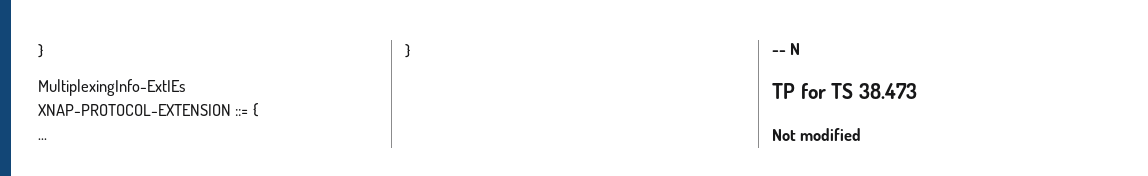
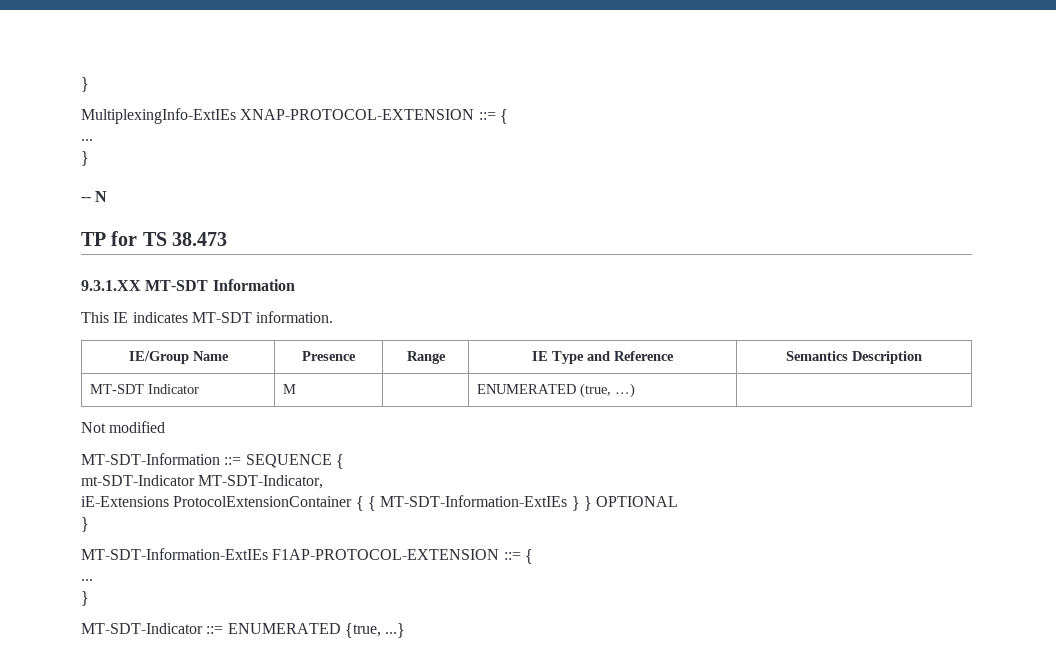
+ 9.3.1.XX MT-SDT Information
+ This IE indicates MT-SDT information.
+ IE/Group Name | Presence | Range | IE Type and Reference | Semantics Description
+ MT-SDT Indicator | M | | ENUMERATED (true, …) |
  Not modified
+ MT-SDT-Information ::= SEQUENCE {
+ mt-SDT-Indicator MT-SDT-Indicator,
+ iE-Extensions ProtocolExtensionContainer { { MT-SDT-Information-ExtIEs } } OPTIONAL
+ }
+ MT-SDT-Information-ExtIEs F1AP-PROTOCOL-EXTENSION ::= {
+ ...
+ }
+ MT-SDT-Indicator ::= ENUMERATED {true, ...}

